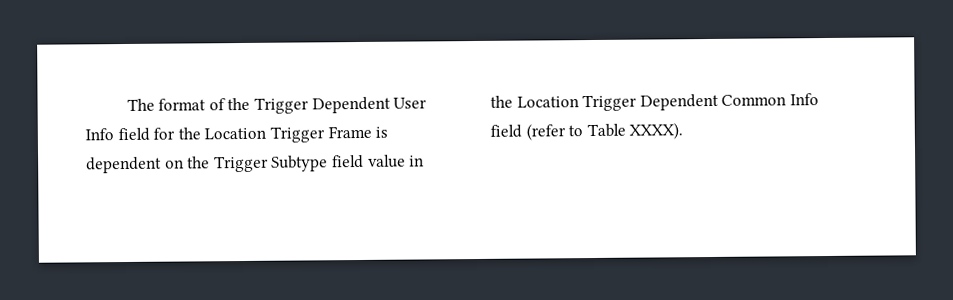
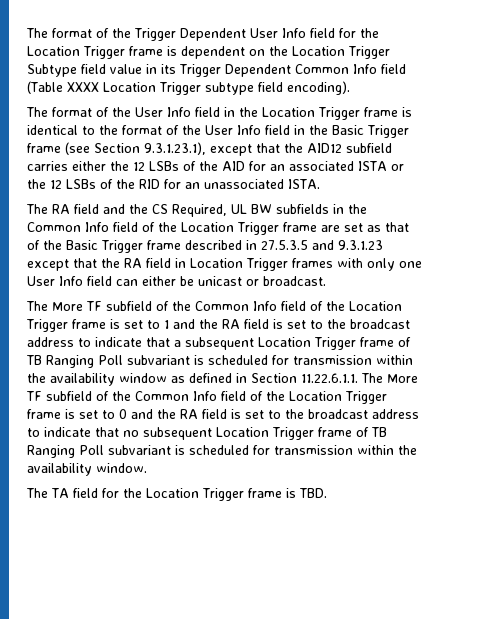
- The format of the Trigger Dependent User Info field for the Location Trigger Frame is dependent on the Trigger Subtype field value in the Location Trigger Dependent Common Info field (refer to Table XXXX).
+ The format of the Trigger Dependent User Info field for the Location Trigger frame is dependent on the Location Trigger Subtype field value in its Trigger Dependent Common Info field (Table XXXX Location Trigger subtype field encoding).
+ The format of the User Info field in the Location Trigger frame is identical to the format of the User Info field in the Basic Trigger frame (see Section 9.3.1.23.1), except that the AID12 subfield carries either the 12 LSBs of the AID for an associated ISTA or the 12 LSBs of the RID for an unassociated ISTA.
+ The RA field and the CS Required, UL BW subfields in the Common Info field of the Location Trigger frame are set as that of the Basic Trigger frame described in 27.5.3.5 and 9.3.1.23 except that the RA field in Location Trigger frames with only one User Info field can either be unicast or broadcast.
+ The More TF subfield of the Common Info field of the Location Trigger frame is set to 1 and the RA field is set to the broadcast address to indicate that a subsequent Location Trigger frame of TB Ranging Poll subvariant is scheduled for transmission within the availability window as defined in Section 11.22.6.1.1. The More TF subfield of the Common Info field of the Location Trigger frame is set to 0 and the RA field is set to the broadcast address to indicate that no subsequent Location Trigger frame of TB Ranging Poll subvariant is scheduled for transmission within the availability window.
+ The TA field for the Location Trigger frame is TBD.

